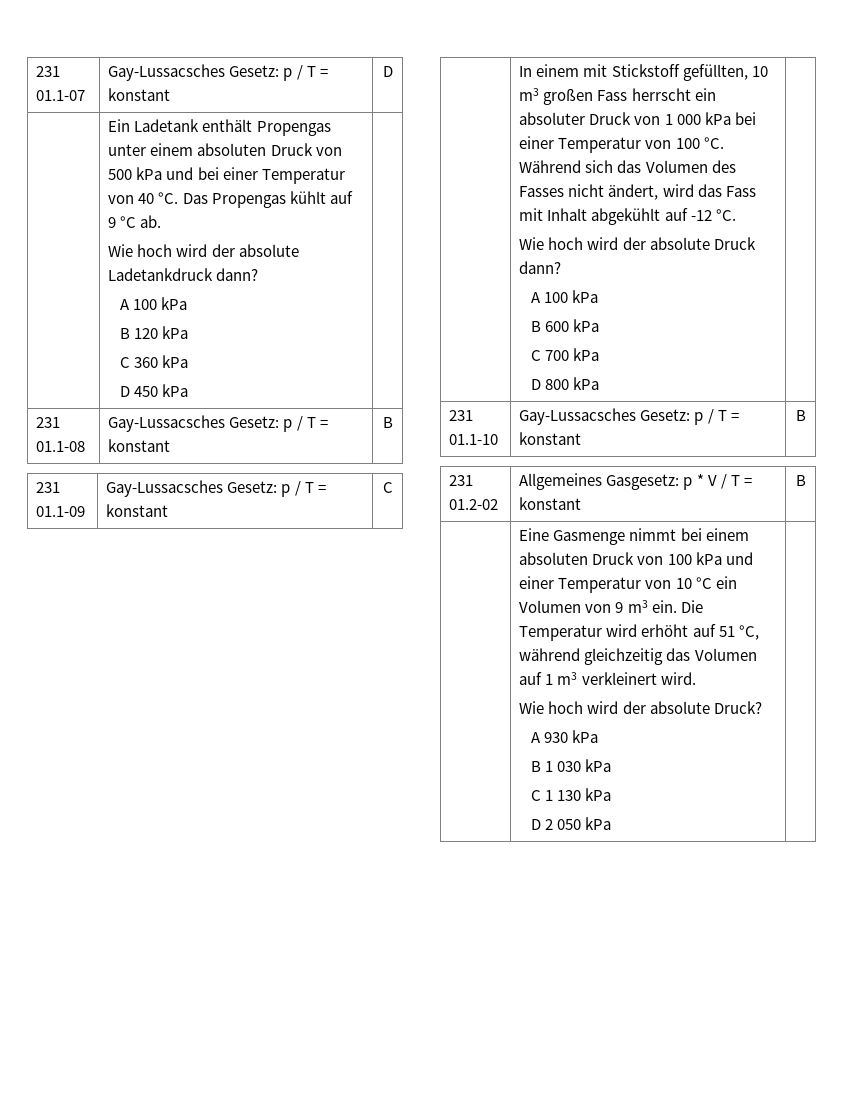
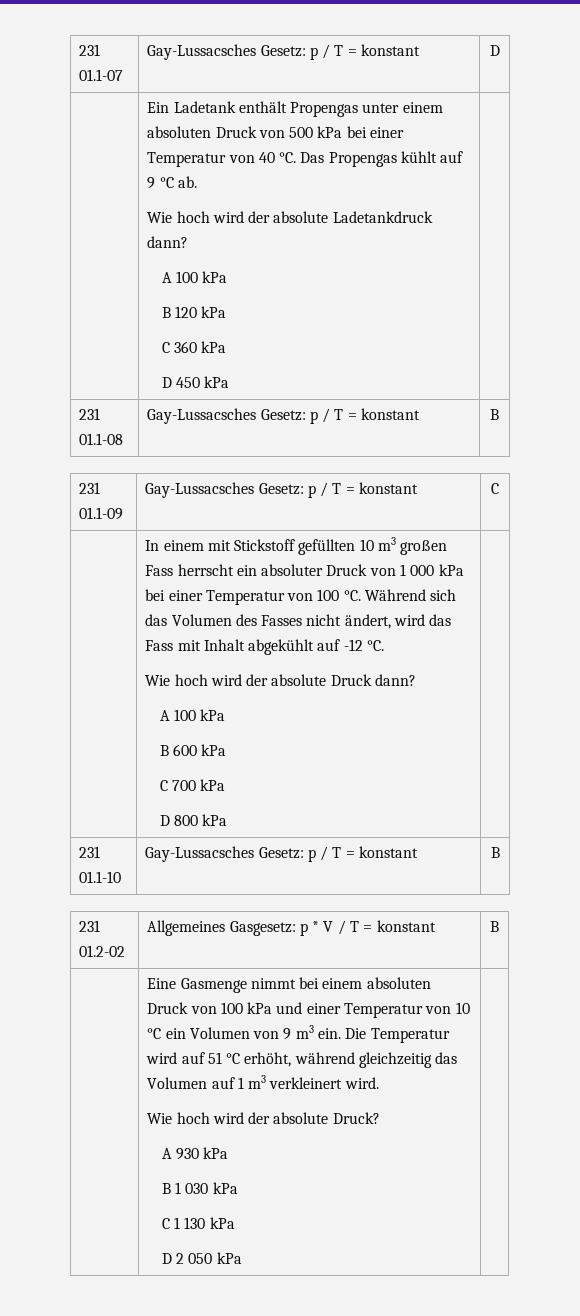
- Ein Ladetank enthält Propengas unter einem absoluten Druck von 500 kPa und bei einer Temperatur von 40 °C.
+ Ein Ladetank enthält Propengas unter einem absoluten Druck von 500 kPa bei einer Temperatur von 40 °C.
- In einem mit Stickstoff gefüllten, 10 m3 großen Fass herrscht ein absoluter Druck von 1 000 kPa bei einer Temperatur von 100 °C.
+ In einem mit Stickstoff gefüllten 10 m3 großen Fass herrscht ein absoluter Druck von 1 000 kPa bei einer Temperatur von 100 °C.
- Die Temperatur wird erhöht auf 51 °C, während gleichzeitig das Volumen auf 1 m3 verkleinert wird.
+ Die Temperatur wird auf 51 °C erhöht, während gleichzeitig das Volumen auf 1 m3 verkleinert wird.

